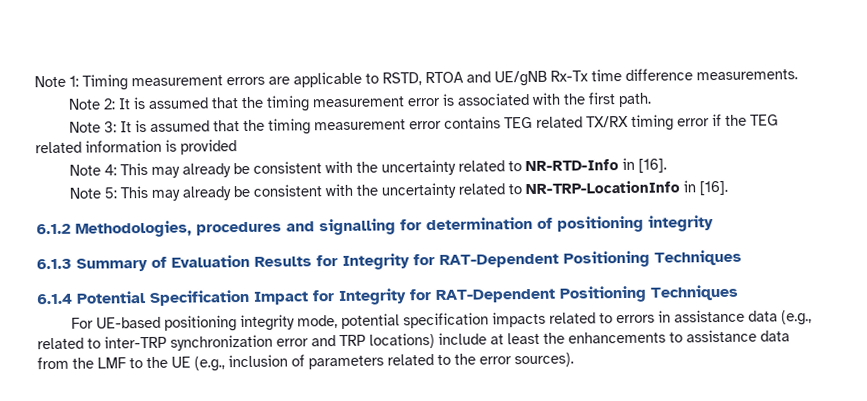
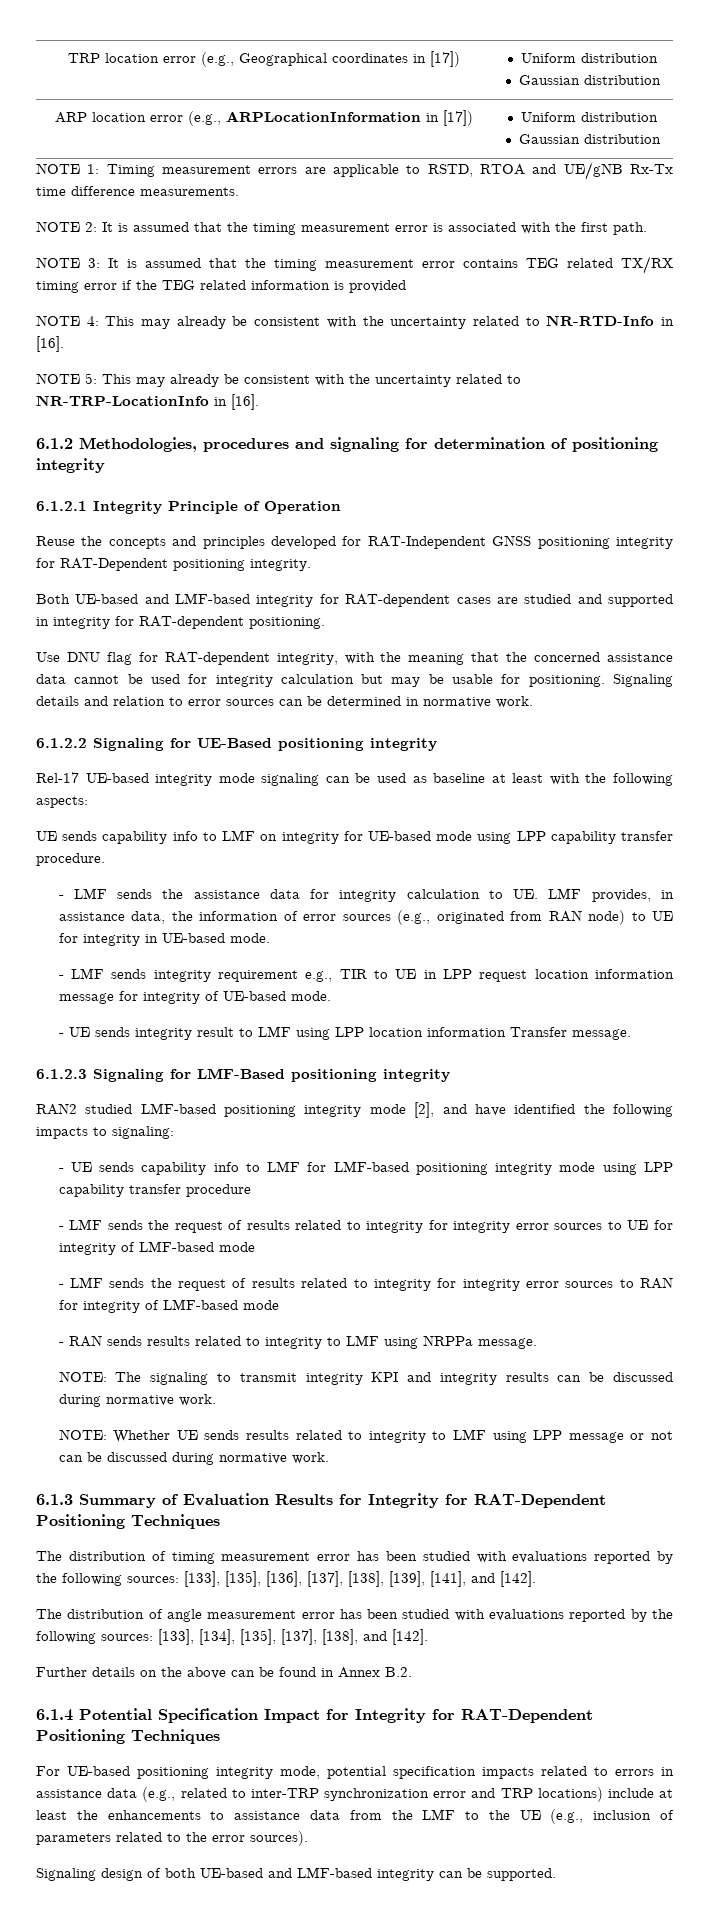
- Note 1: Timing measurement errors are applicable to RSTD, RTOA and UE/gNB Rx-Tx time difference measurements.
+ TRP location error (e.g., Geographical coordinates in [17]) | Uniform distribution
+ Gaussian distribution
+ ARP location error (e.g., ARPLocationInformation in [17]) | Uniform distribution
+ Gaussian distribution
+ NOTE 1: Timing measurement errors are applicable to RSTD, RTOA and UE/gNB Rx-Tx time difference measurements.
- Note 2: It is assumed that the timing measurement error is associated with the first path.
+ NOTE 2: It is assumed that the timing measurement error is associated with the first path.
- Note 3: It is assumed that the timing measurement error contains TEG related TX/RX timing error if the TEG related information is provided
+ NOTE 3: It is assumed that the timing measurement error contains TEG related TX/RX timing error if the TEG related information is provided
- Note 4: This may already be consistent with the uncertainty related to NR-RTD-Info in [16].
+ NOTE 4: This may already be consistent with the uncertainty related to NR-RTD-Info in [16].
- Note 5: This may already be consistent with the uncertainty related to NR-TRP-LocationInfo in [16].
+ NOTE 5: This may already be consistent with the uncertainty related to NR-TRP-LocationInfo in [16].
- 6.1.2 Methodologies, procedures and signalling for determination of positioning integrity
+ 6.1.2 Methodologies, procedures and signaling for determination of positioning integrity
+ 6.1.2.1 Integrity Principle of Operation
+ Reuse the concepts and principles developed for RAT-Independent GNSS positioning integrity for RAT-Dependent positioning integrity.
+ Both UE-based and LMF-based integrity for RAT-dependent cases are studied and supported in integrity for RAT-dependent positioning.
+ Use DNU flag for RAT-dependent integrity, with the meaning that the concerned assistance data cannot be used for integrity calculation but may be usable for positioning. Signaling details and relation to error sources can be determined in normative work.
+ 6.1.2.2 Signaling for UE-Based positioning integrity
+ Rel-17 UE-based integrity mode signaling can be used as baseline at least with the following aspects:
+ UE sends capability info to LMF on integrity for UE-based mode using LPP capability transfer procedure.
+ - LMF sends the assistance data for integrity calculation to UE. LMF provides, in assistance data, the information of error sources (e.g., originated from RAN node) to UE for integrity in UE-based mode.
+ - LMF sends integrity requirement e.g., TIR to UE in LPP request location information message for integrity of UE-based mode.
+ - UE sends integrity result to LMF using LPP location information Transfer message.
+ 6.1.2.3 Signaling for LMF-Based positioning integrity
+ RAN2 studied LMF-based positioning integrity mode [2], and have identified the following impacts to signaling:
+ - UE sends capability info to LMF for LMF-based positioning integrity mode using LPP capability transfer procedure
+ - LMF sends the request of results related to integrity for integrity error sources to UE for integrity of LMF-based mode
+ - LMF sends the request of results related to integrity for integrity error sources to RAN for integrity of LMF-based mode
+ - RAN sends results related to integrity to LMF using NRPPa message.
+ NOTE: The signaling to transmit integrity KPI and integrity results can be discussed during normative work.
+ NOTE: Whether UE sends results related to integrity to LMF using LPP message or not can be discussed during normative work.
+ The distribution of timing measurement error has been studied with evaluations reported by the following sources: [133], [135], [136], [137], [138], [139], [141], and [142].
+ The distribution of angle measurement error has been studied with evaluations reported by the following sources: [133], [134], [135], [137], [138], and [142].
+ Further details on the above can be found in Annex B.2.
+ Signaling design of both UE-based and LMF-based integrity can be supported.

